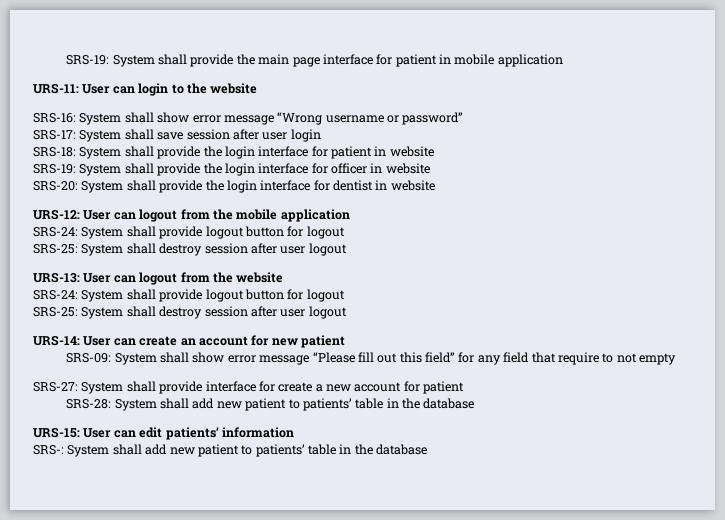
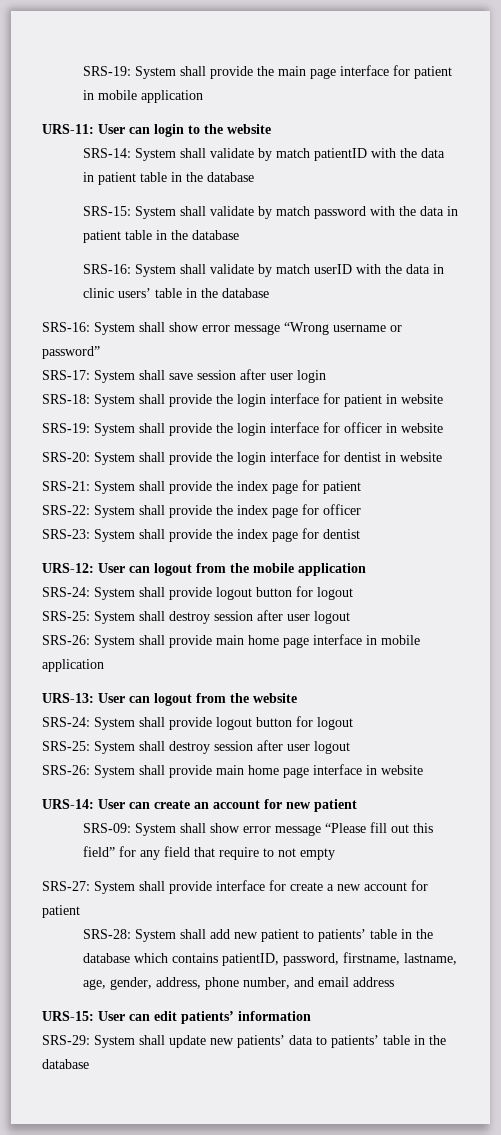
+ SRS-14: System shall validate by match patientID with the data in patient table in the database
+ SRS-15: System shall validate by match password with the data in patient table in the database
+ SRS-16: System shall validate by match userID with the data in clinic users’ table in the database
+ SRS-21: System shall provide the index page for patient
+ SRS-22: System shall provide the index page for officer
+ SRS-23: System shall provide the index page for dentist
+ SRS-26: System shall provide main home page interface in mobile application
+ SRS-26: System shall provide main home page interface in website
- SRS-28: System shall add new patient to patients’ table in the database
+ SRS-28: System shall add new patient to patients’ table in the database which contains patientID, password, firstname, lastname, age, gender, address, phone number, and email address
- SRS-: System shall add new patient to patients’ table in the database
+ SRS-29: System shall update new patients’ data to patients’ table in the database

